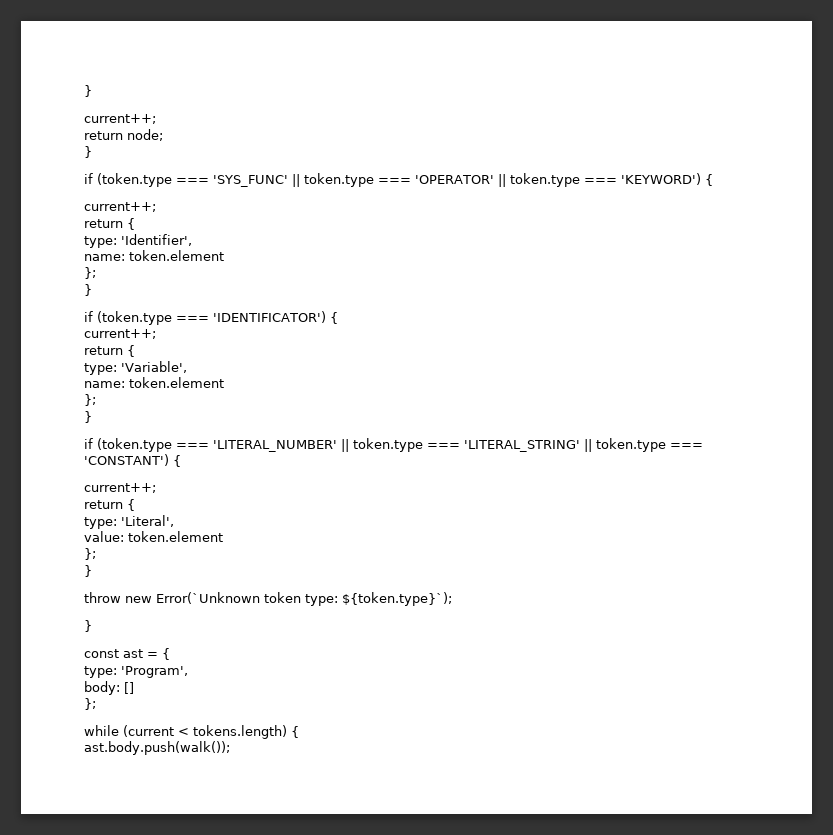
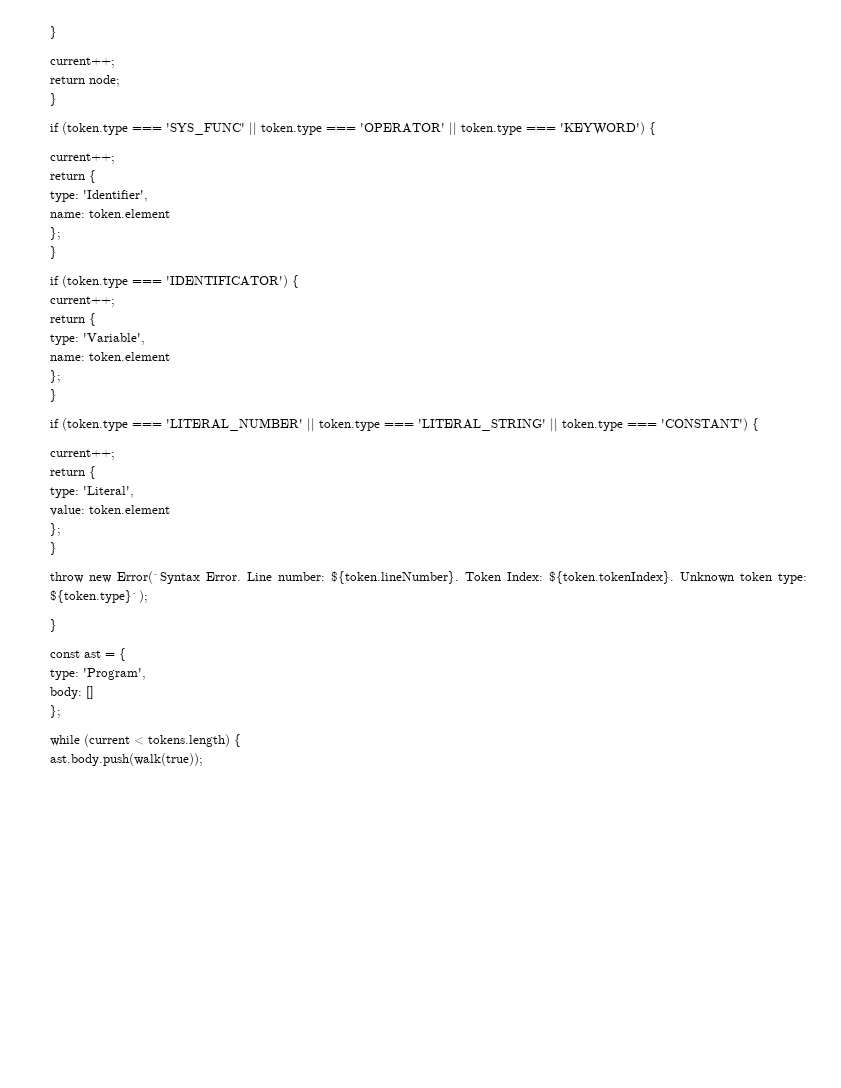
- throw new Error(`Unknown token type: ${token.type}`);
+ throw new Error(`Syntax Error. Line number: ${token.lineNumber}. Token Index: ${token.tokenIndex}. Unknown token type: ${token.type}`);
- ast.body.push(walk());
+ ast.body.push(walk(true));

